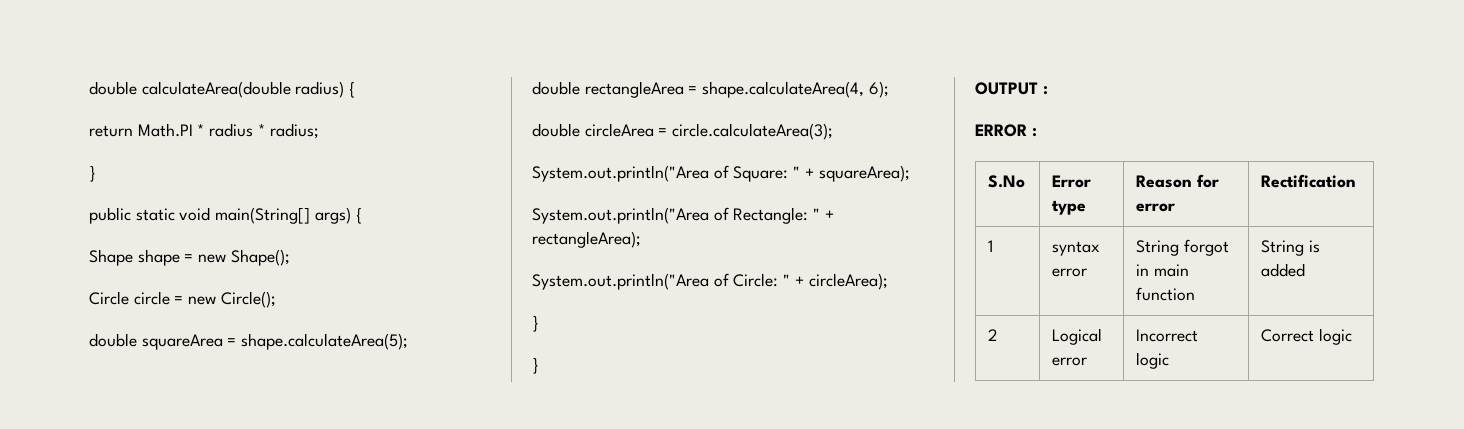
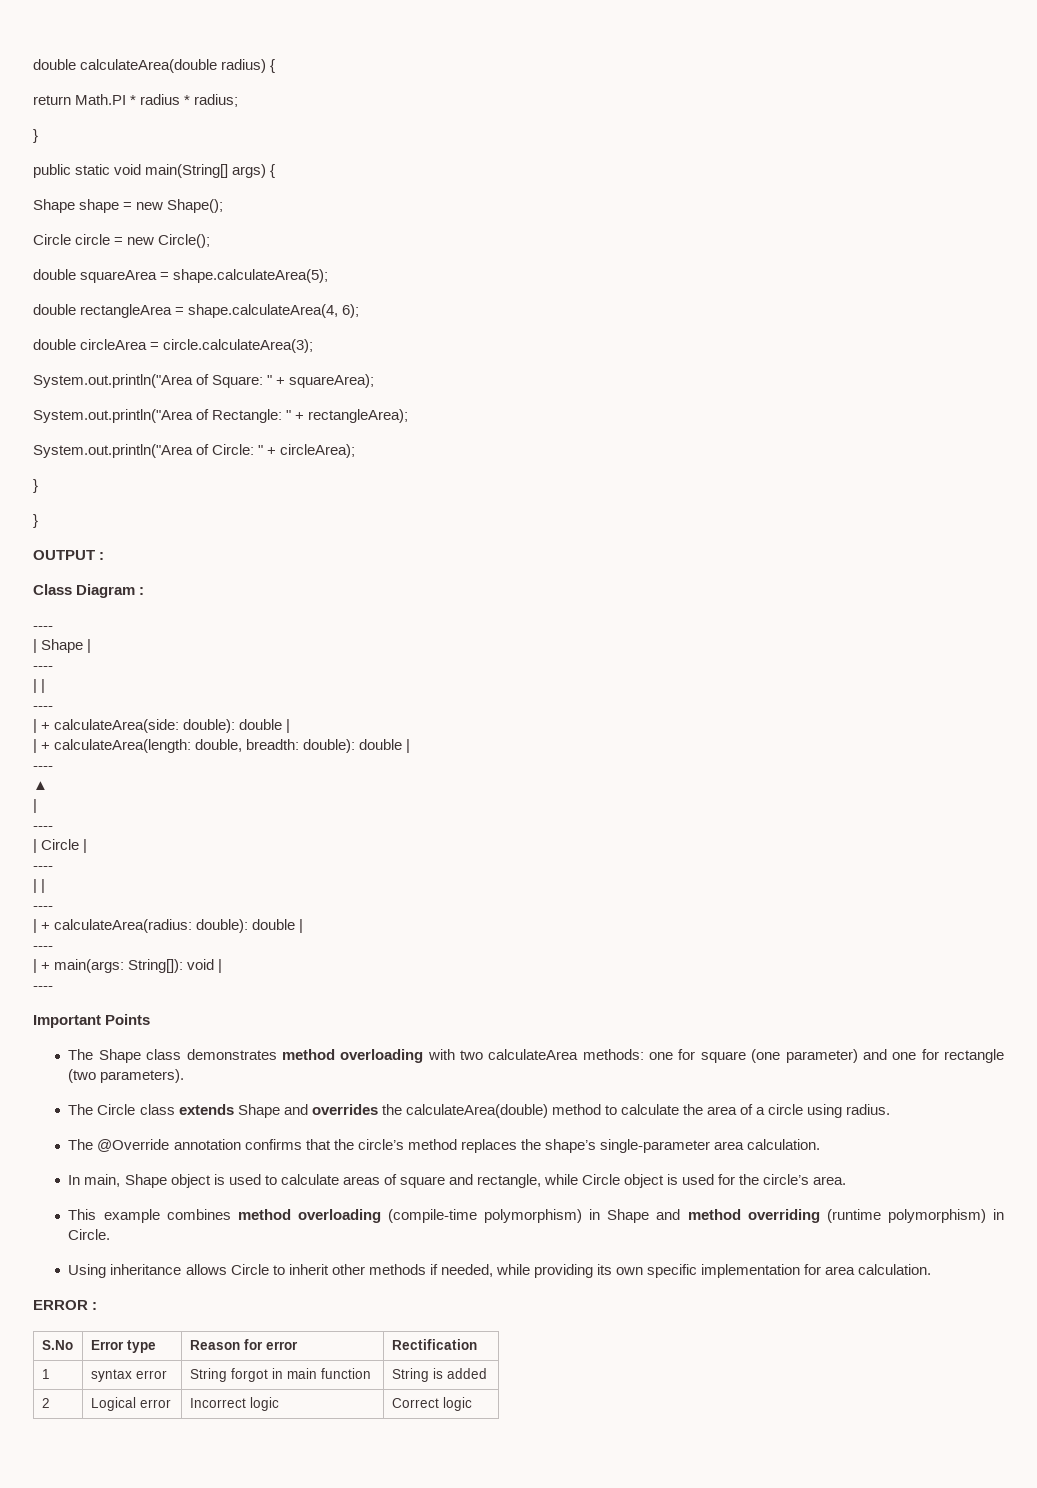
+ Class Diagram :
+ ----
+ | Shape |
+ ----
+ | |
+ ----
+ | + calculateArea(side: double): double |
+ | + calculateArea(length: double, breadth: double): double |
+ ----
+ ▲
+ |
+ ----
+ | Circle |
+ ----
+ | |
+ ----
+ | + calculateArea(radius: double): double |
+ ----
+ | + main(args: String[]): void |
+ ----
+ Important Points
+ The Shape class demonstrates method overloading with two calculateArea methods: one for square (one parameter) and one for rectangle (two parameters).
+ The Circle class extends Shape and overrides the calculateArea(double) method to calculate the area of a circle using radius.
+ The @Override annotation confirms that the circle’s method replaces the shape’s single-parameter area calculation.
+ In main, Shape object is used to calculate areas of square and rectangle, while Circle object is used for the circle’s area.
+ This example combines method overloading (compile-time polymorphism) in Shape and method overriding (runtime polymorphism) in Circle.
+ Using inheritance allows Circle to inherit other methods if needed, while providing its own specific implementation for area calculation.

